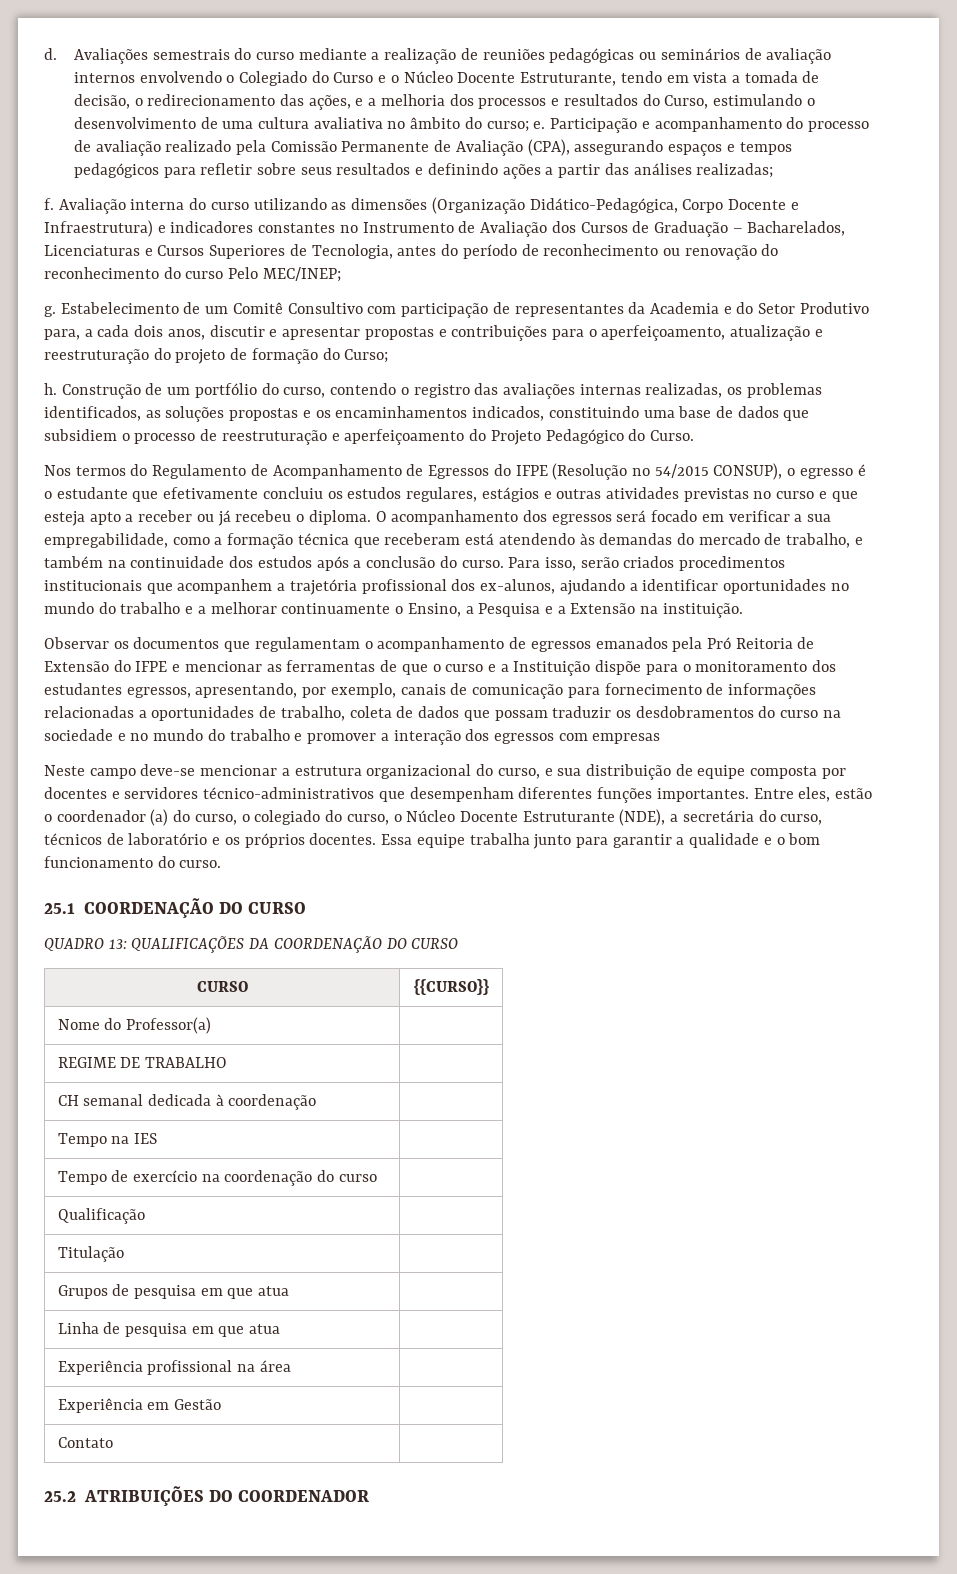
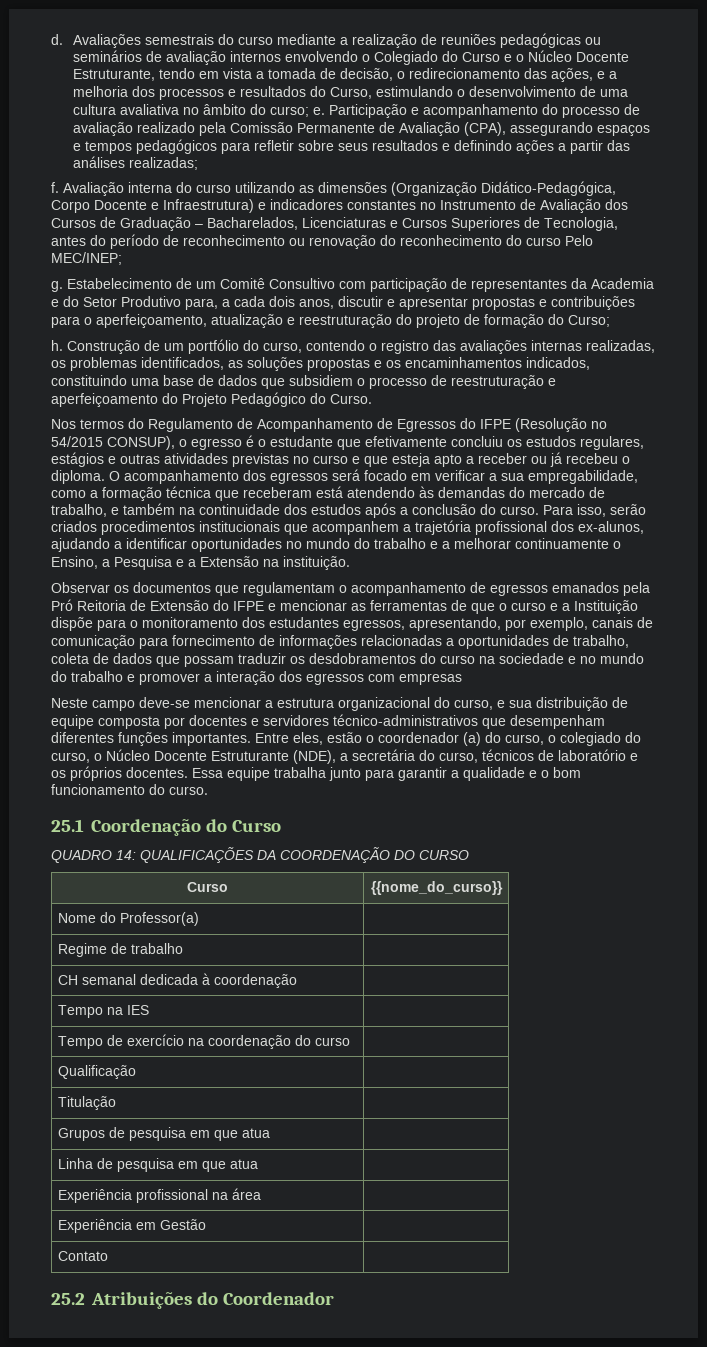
- 25.1 COORDENAÇÃO DO CURSO
+ 25.1 Coordenação do Curso
- QUADRO 13: QUALIFICAÇÕES DA COORDENAÇÃO DO CURSO
+ QUADRO 14: QUALIFICAÇÕES DA COORDENAÇÃO DO CURSO
- CURSO | {{CURSO}}
+ Curso | {{nome_do_curso}}
- REGIME DE TRABALHO |
+ Regime de trabalho |
- 25.2 ATRIBUIÇÕES DO COORDENADOR
+ 25.2 Atribuições do Coordenador

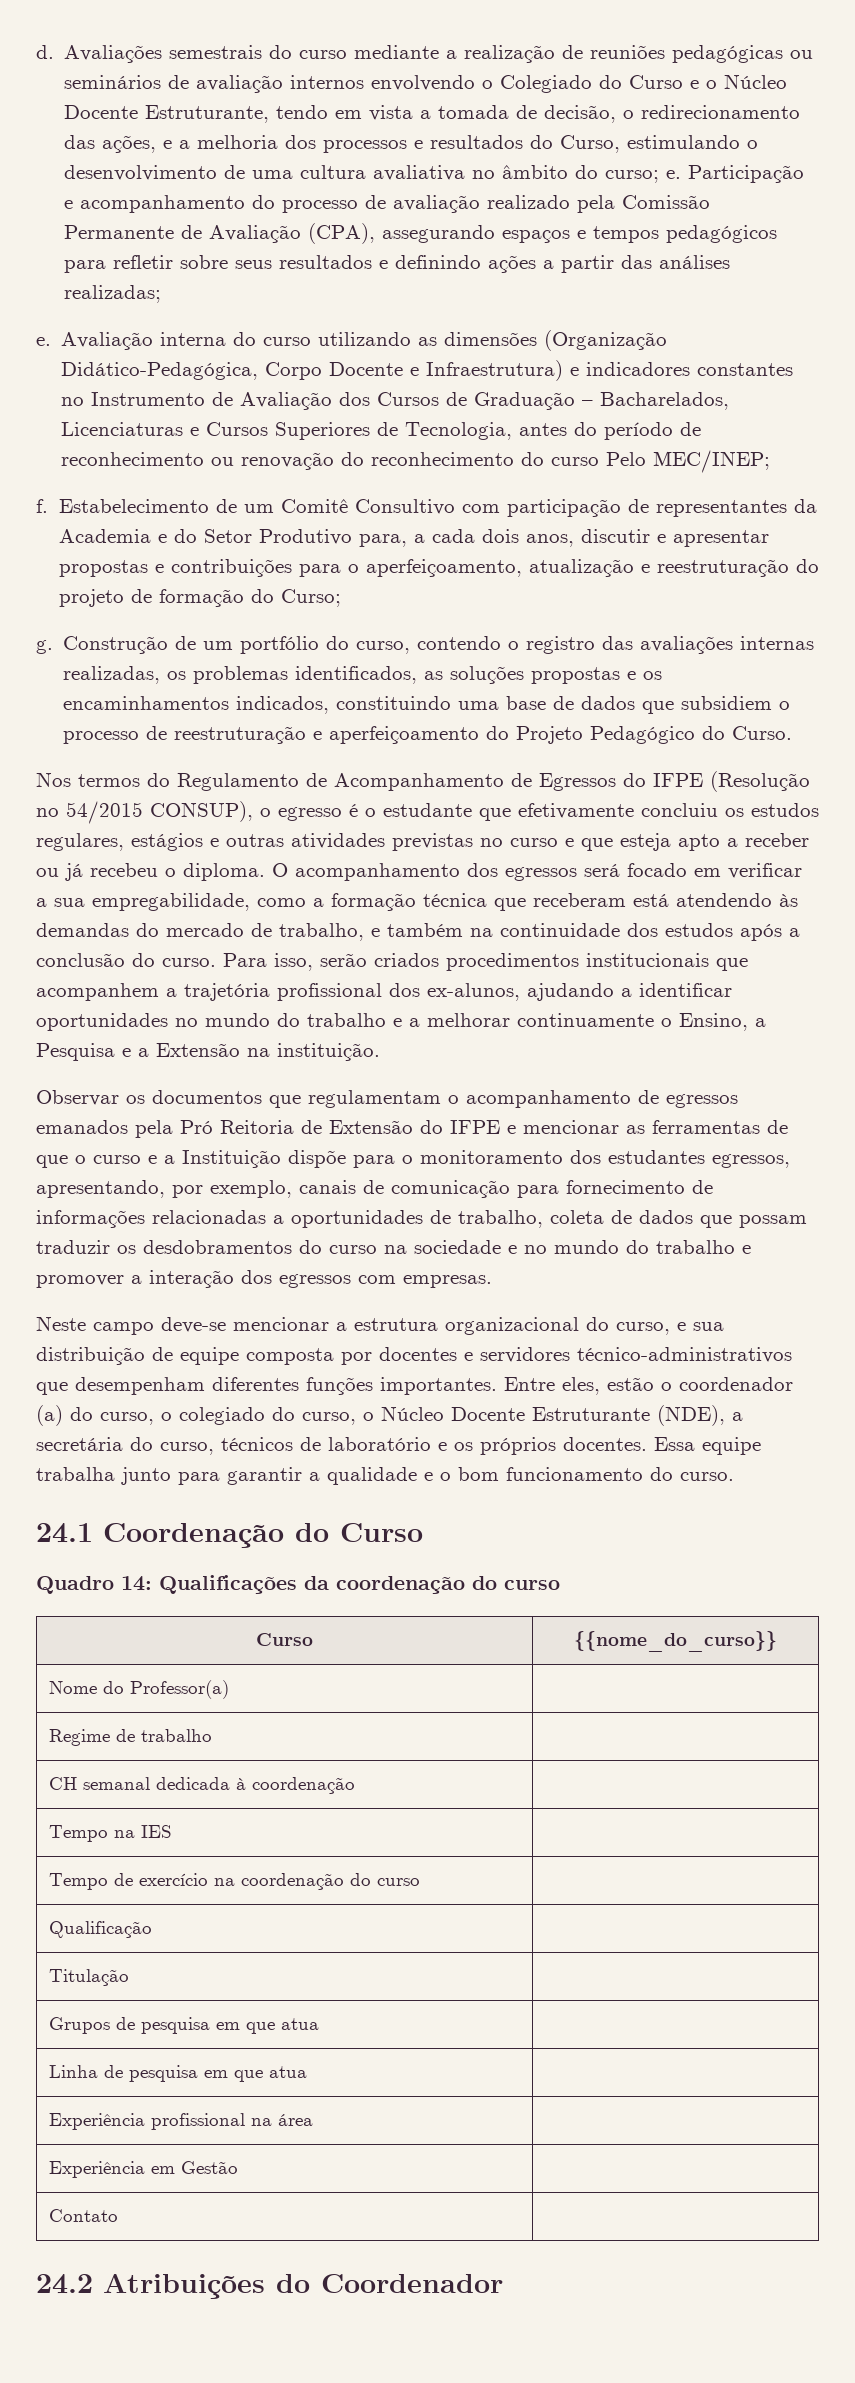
  Participação e acompanhamento do processo de avaliação realizado pela Comissão Permanente de Avaliação (CPA), assegurando espaços e tempos pedagógicos para refletir sobre seus resultados e definindo ações a partir das análises realizadas;
- f.
+ e.
- g.
+ f.
- h.
+ g.
- Observar os documentos que regulamentam o acompanhamento de egressos emanados pela Pró Reitoria de Extensão do IFPE e mencionar as ferramentas de que o curso e a Instituição dispõe para o monitoramento dos estudantes egressos, apresentando, por exemplo, canais de comunicação para fornecimento de informações relacionadas a oportunidades de trabalho, coleta de dados que possam traduzir os desdobramentos do curso na sociedade e no mundo do trabalho e promover a interação dos egressos com empresas
+ Observar os documentos que regulamentam o acompanhamento de egressos emanados pela Pró Reitoria de Extensão do IFPE e mencionar as ferramentas de que o curso e a Instituição dispõe para o monitoramento dos estudantes egressos, apresentando, por exemplo, canais de comunicação para fornecimento de informações relacionadas a oportunidades de trabalho, coleta de dados que possam traduzir os desdobramentos do curso na sociedade e no mundo do trabalho e promover a interação dos egressos com empresas.
- 25.1 Coordenação do Curso
+ 24.1 Coordenação do Curso
- QUADRO 14: QUALIFICAÇÕES DA COORDENAÇÃO DO CURSO
+ Quadro 14: Qualificações da coordenação do curso
- 25.2 Atribuições do Coordenador
+ 24.2 Atribuições do Coordenador

